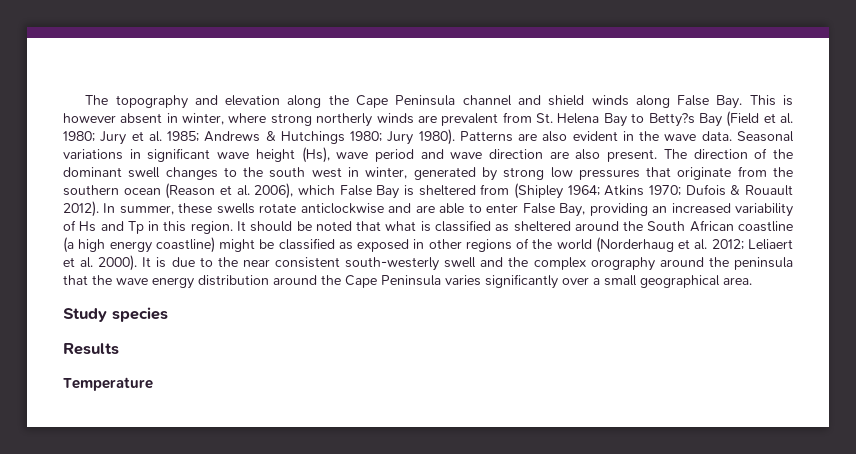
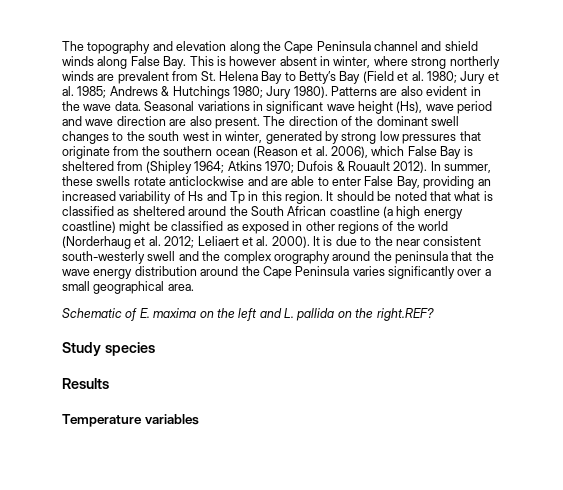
- The topography and elevation along the Cape Peninsula channel and shield winds along False Bay. This is however absent in winter, where strong northerly winds are prevalent from St. Helena Bay to Betty?s Bay (Field et al. 1980; Jury et al. 1985; Andrews & Hutchings 1980; Jury 1980).
+ The topography and elevation along the Cape Peninsula channel and shield winds along False Bay. This is however absent in winter, where strong northerly winds are prevalent from St. Helena Bay to Betty’s Bay (Field et al. 1980; Jury et al. 1985; Andrews & Hutchings 1980; Jury 1980).
+ Schematic of E. maxima on the left and L. pallida on the right.REF?
- Temperature
+ Temperature variables

